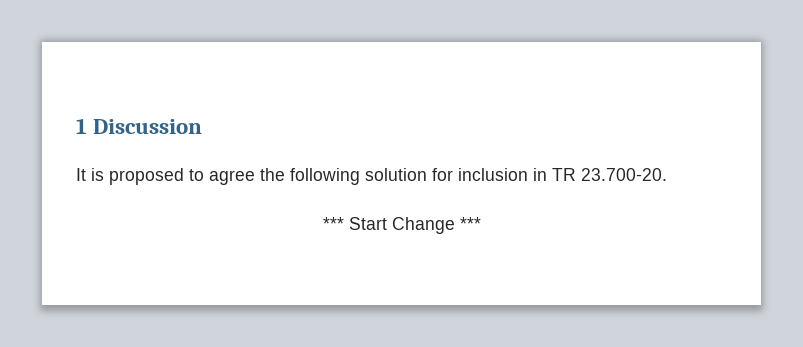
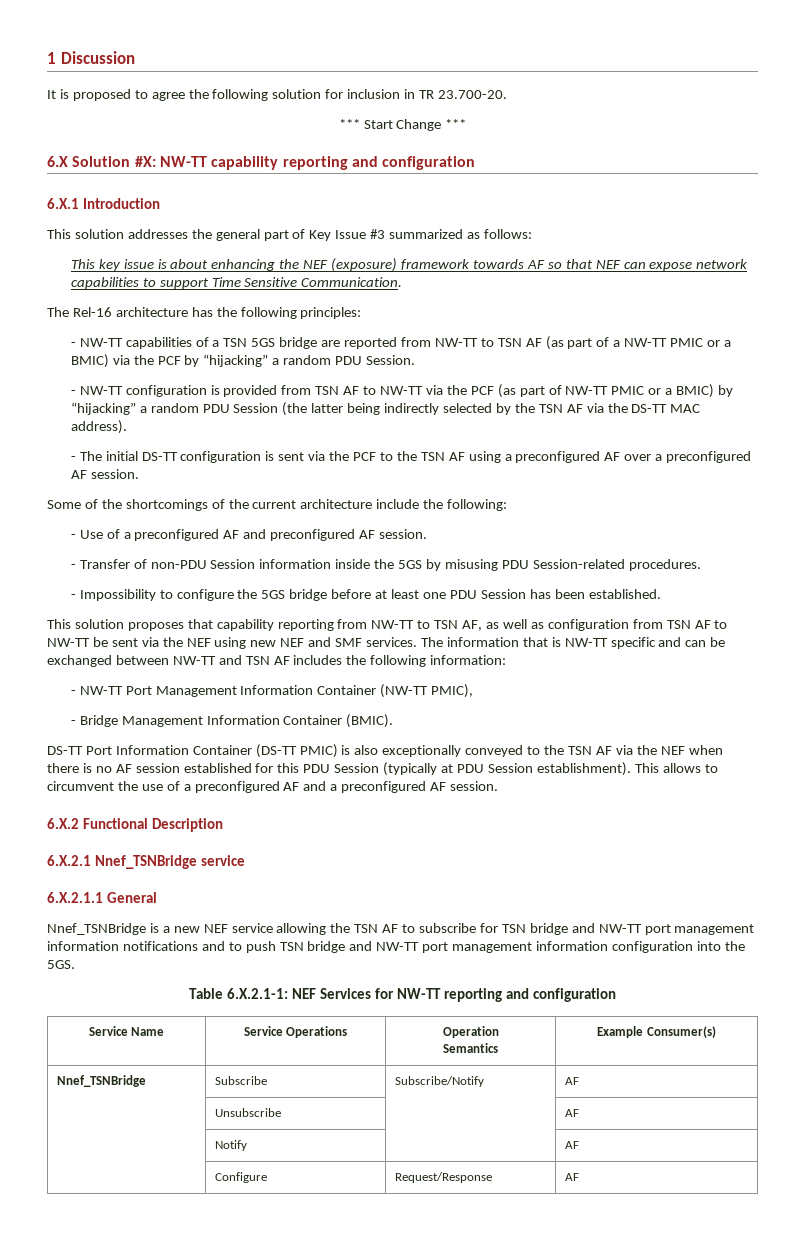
+ 6.X Solution #X: NW-TT capability reporting and configuration
+ 6.X.1 Introduction
+ This solution addresses the general part of Key Issue #3 summarized as follows:
+ This key issue is about enhancing the NEF (exposure) framework towards AF so that NEF can expose network capabilities to support Time Sensitive Communication.
+ The Rel-16 architecture has the following principles:
+ - NW-TT capabilities of a TSN 5GS bridge are reported from NW-TT to TSN AF (as part of a NW-TT PMIC or a BMIC) via the PCF by “hijacking” a random PDU Session.
+ - NW-TT configuration is provided from TSN AF to NW-TT via the PCF (as part of NW-TT PMIC or a BMIC) by “hijacking” a random PDU Session (the latter being indirectly selected by the TSN AF via the DS-TT MAC address).
+ - The initial DS-TT configuration is sent via the PCF to the TSN AF using a preconfigured AF over a preconfigured AF session.
+ Some of the shortcomings of the current architecture include the following:
+ - Use of a preconfigured AF and preconfigured AF session.
+ - Transfer of non-PDU Session information inside the 5GS by misusing PDU Session-related procedures.
+ - Impossibility to configure the 5GS bridge before at least one PDU Session has been established.
+ This solution proposes that capability reporting from NW-TT to TSN AF, as well as configuration from TSN AF to NW-TT be sent via the NEF using new NEF and SMF services. The information that is NW-TT specific and can be exchanged between NW-TT and TSN AF includes the following information:
+ - NW-TT Port Management Information Container (NW-TT PMIC),
+ - Bridge Management Information Container (BMIC).
+ DS-TT Port Information Container (DS-TT PMIC) is also exceptionally conveyed to the TSN AF via the NEF when there is no AF session established for this PDU Session (typically at PDU Session establishment). This allows to circumvent the use of a preconfigured AF and a preconfigured AF session.
+ 6.X.2 Functional Description
+ 6.X.2.1 Nnef_TSNBridge service
+ 6.X.2.1.1 General
+ Nnef_TSNBridge is a new NEF service allowing the TSN AF to subscribe for TSN bridge and NW-TT port management information notifications and to push TSN bridge and NW-TT port management information configuration into the 5GS.
+ Table 6.X.2.1-1: NEF Services for NW-TT reporting and configuration
+ Service Name | Service Operations | Operation
+ Semantics | Example Consumer(s)
+ Nnef_TSNBridge | Subscribe | Subscribe/Notify | AF
+ | Unsubscribe | | AF
+ | Notify | | AF
+ | Configure | Request/Response | AF

